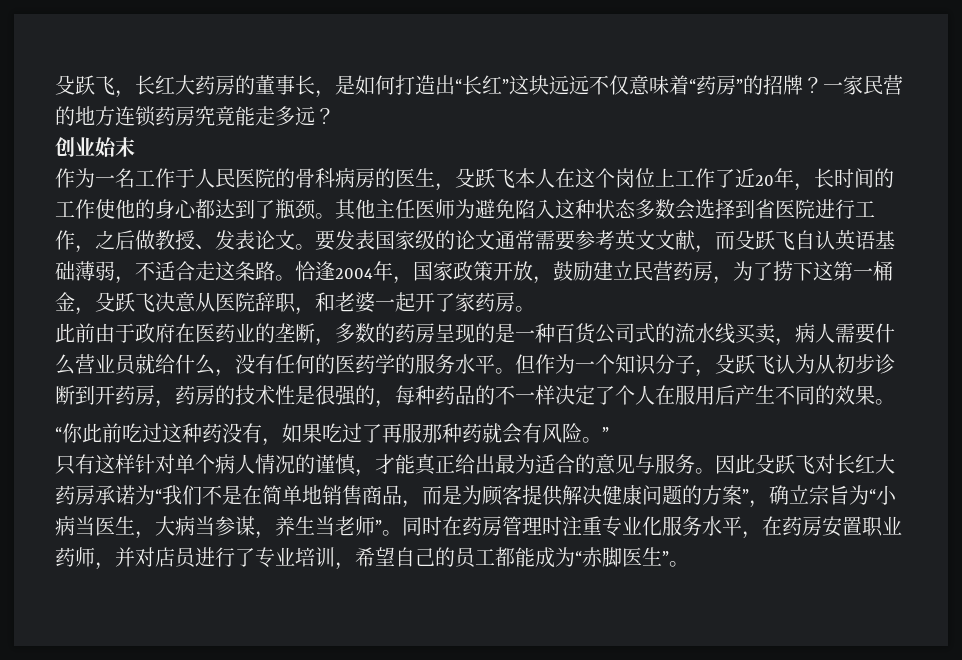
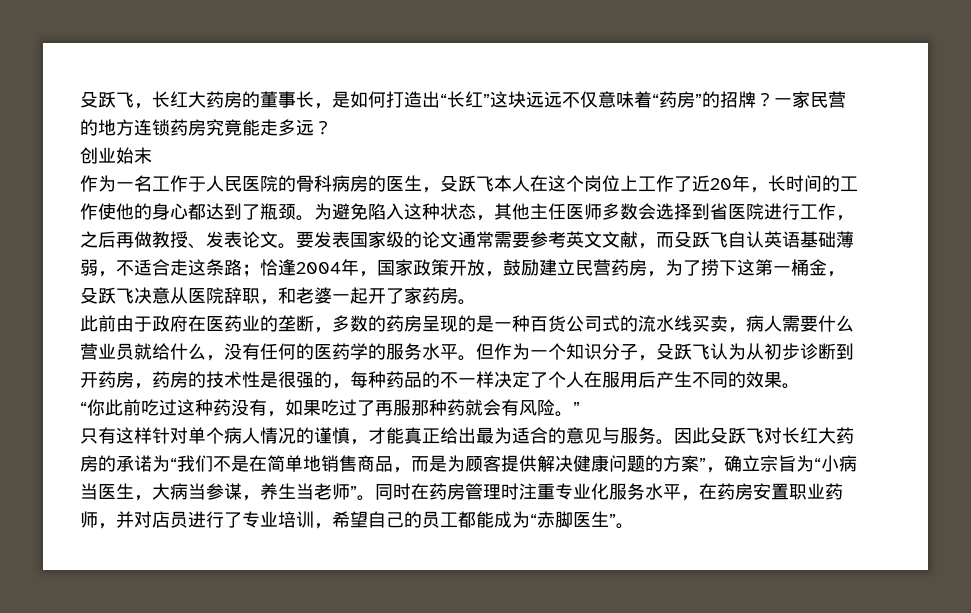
- 其他主任医师为避免陷入这种状态多数会选择到省医院进行工作，之后做教授、发表论文。
+ 为避免陷入这种状态，其他主任医师多数会选择到省医院进行工作，之后再做教授、发表论文。
- 要发表国家级的论文通常需要参考英文文献，而殳跃飞自认英语基础薄弱，不适合走这条路。恰逢2004年，国家政策开放，鼓励建立民营药房，为了捞下这第一桶金，殳跃飞决意从医院辞职，和老婆一起开了家药房。
+ 要发表国家级的论文通常需要参考英文文献，而殳跃飞自认英语基础薄弱，不适合走这条路；恰逢2004年，国家政策开放，鼓励建立民营药房，为了捞下这第一桶金，殳跃飞决意从医院辞职，和老婆一起开了家药房。
- 因此殳跃飞对长红大药房承诺为“我们不是在简单地销售商品，而是为顾客提供解决健康问题的方案”，确立宗旨为“小病当医生，大病当参谋，养生当老师”。
+ 因此殳跃飞对长红大药房的承诺为“我们不是在简单地销售商品，而是为顾客提供解决健康问题的方案”，确立宗旨为“小病当医生，大病当参谋，养生当老师”。

